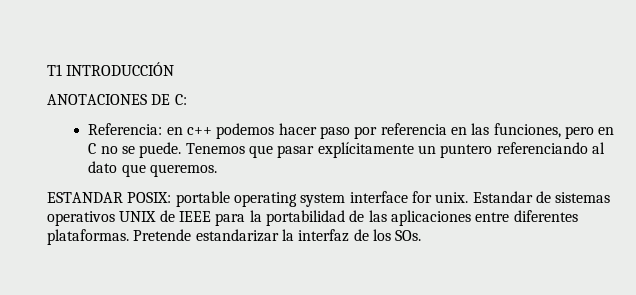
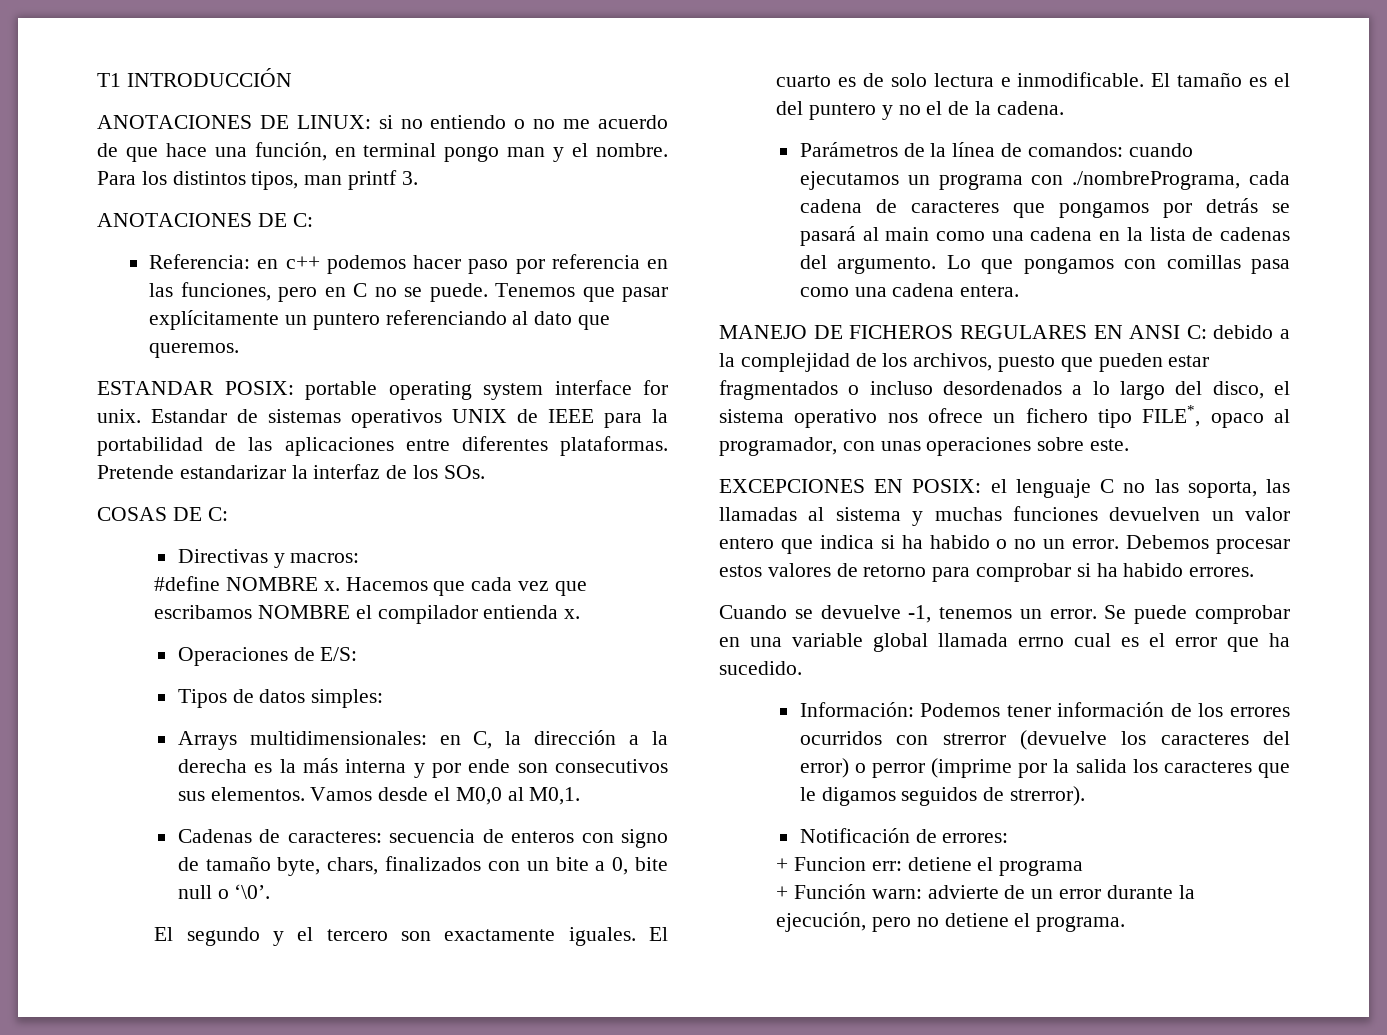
+ ANOTACIONES DE LINUX: si no entiendo o no me acuerdo de que hace una función, en terminal pongo man y el nombre. Para los distintos tipos, man printf 3.
+ COSAS DE C:
+ Directivas y macros:
+ #define NOMBRE x. Hacemos que cada vez que escribamos NOMBRE el compilador entienda x.
+ Operaciones de E/S:
+ Tipos de datos simples:
+ Arrays multidimensionales: en C, la dirección a la derecha es la más interna y por ende son consecutivos sus elementos. Vamos desde el M0,0 al M0,1.
+ Cadenas de caracteres: secuencia de enteros con signo de tamaño byte, chars, finalizados con un bite a 0, bite null o ‘\0’.
+ El segundo y el tercero son exactamente iguales. El cuarto es de solo lectura e inmodificable. El tamaño es el del puntero y no el de la cadena.
+ Parámetros de la línea de comandos: cuando ejecutamos un programa con ./nombrePrograma, cada cadena de caracteres que pongamos por detrás se pasará al main como una cadena en la lista de cadenas del argumento. Lo que pongamos con comillas pasa como una cadena entera.
+ MANEJO DE FICHEROS REGULARES EN ANSI C: debido a la complejidad de los archivos, puesto que pueden estar fragmentados o incluso desordenados a lo largo del disco, el sistema operativo nos ofrece un fichero tipo FILE*, opaco al programador, con unas operaciones sobre este.
+ EXCEPCIONES EN POSIX: el lenguaje C no las soporta, las llamadas al sistema y muchas funciones devuelven un valor entero que indica si ha habido o no un error. Debemos procesar estos valores de retorno para comprobar si ha habido errores.
+ Cuando se devuelve -1, tenemos un error. Se puede comprobar en una variable global llamada errno cual es el error que ha sucedido.
+ Información: Podemos tener información de los errores ocurridos con strerror (devuelve los caracteres del error) o perror (imprime por la salida los caracteres que le digamos seguidos de strerror).
+ Notificación de errores:
+ + Funcion err: detiene el programa
+ + Función warn: advierte de un error durante la ejecución, pero no detiene el programa.

